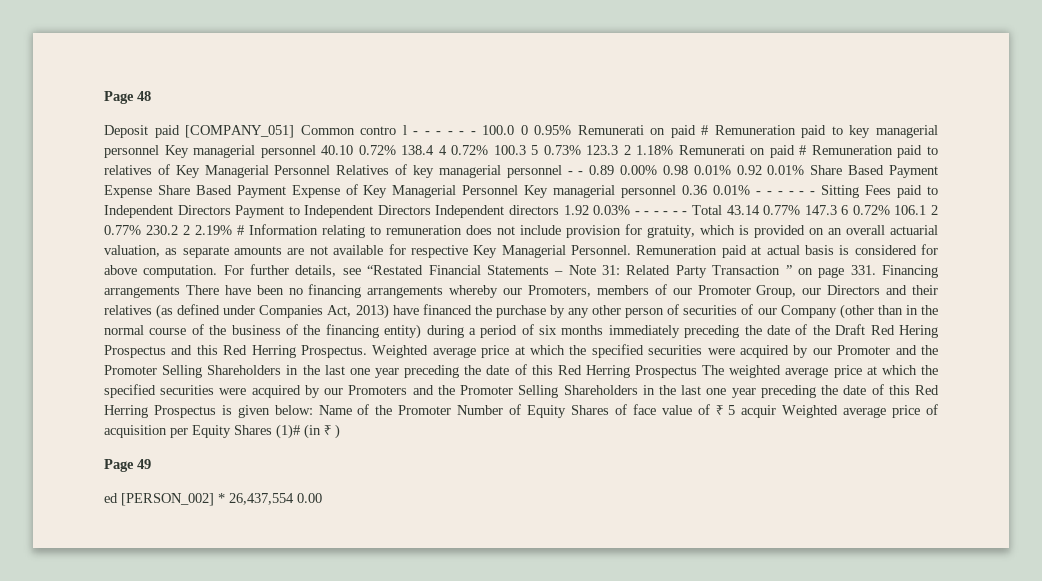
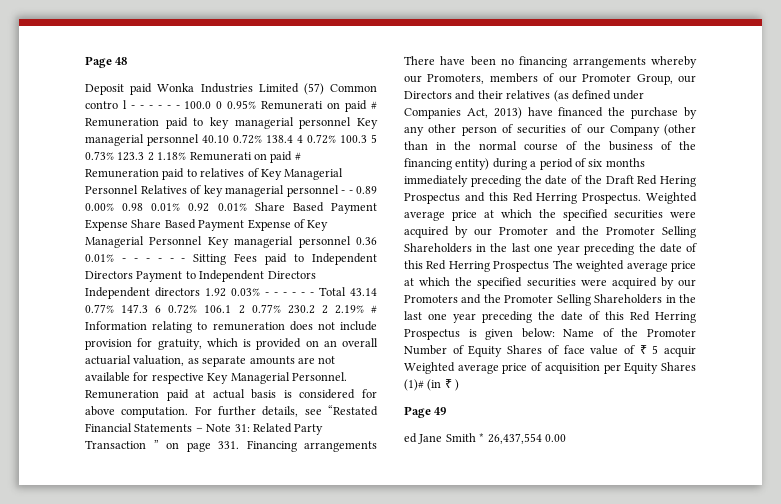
- Deposit paid [COMPANY_051] Common contro l - - - - - - 100.0 0 0.95% Remunerati on paid # Remuneration paid to key managerial personnel Key managerial personnel 40.10 0.72% 138.4 4 0.72% 100.3 5 0.73% 123.3 2 1.18% Remunerati on paid # Remuneration paid to relatives of Key Managerial Personnel Relatives of key managerial personnel - - 0.89 0.00% 0.98 0.01% 0.92 0.01% Share Based Payment Expense Share Based Payment Expense of Key Managerial Personnel Key managerial personnel 0.36 0.01% - - - - - - Sitting Fees paid to Independent Directors Payment to Independent Directors Independent directors 1.92 0.03% - - - - - - Total 43.14 0.77% 147.3 6 0.72% 106.1 2 0.77% 230.2 2 2.19% # Information relating to remuneration does not include provision for gratuity, which is provided on an overall actuarial valuation, as separate amounts are not available for respective Key Managerial Personnel.
+ Deposit paid Wonka Industries Limited (57) Common contro l - - - - - - 100.0 0 0.95% Remunerati on paid # Remuneration paid to key managerial personnel Key managerial personnel 40.10 0.72% 138.4 4 0.72% 100.3 5 0.73% 123.3 2 1.18% Remunerati on paid # Remuneration paid to relatives of Key Managerial Personnel Relatives of key managerial personnel - - 0.89 0.00% 0.98 0.01% 0.92 0.01% Share Based Payment Expense Share Based Payment Expense of Key Managerial Personnel Key managerial personnel 0.36 0.01% - - - - - - Sitting Fees paid to Independent Directors Payment to Independent Directors Independent directors 1.92 0.03% - - - - - - Total 43.14 0.77% 147.3 6 0.72% 106.1 2 0.77% 230.2 2 2.19% # Information relating to remuneration does not include provision for gratuity, which is provided on an overall actuarial valuation, as separate amounts are not available for respective Key Managerial Personnel.
- ed [PERSON_002] * 26,437,554 0.00
+ ed Jane Smith * 26,437,554 0.00

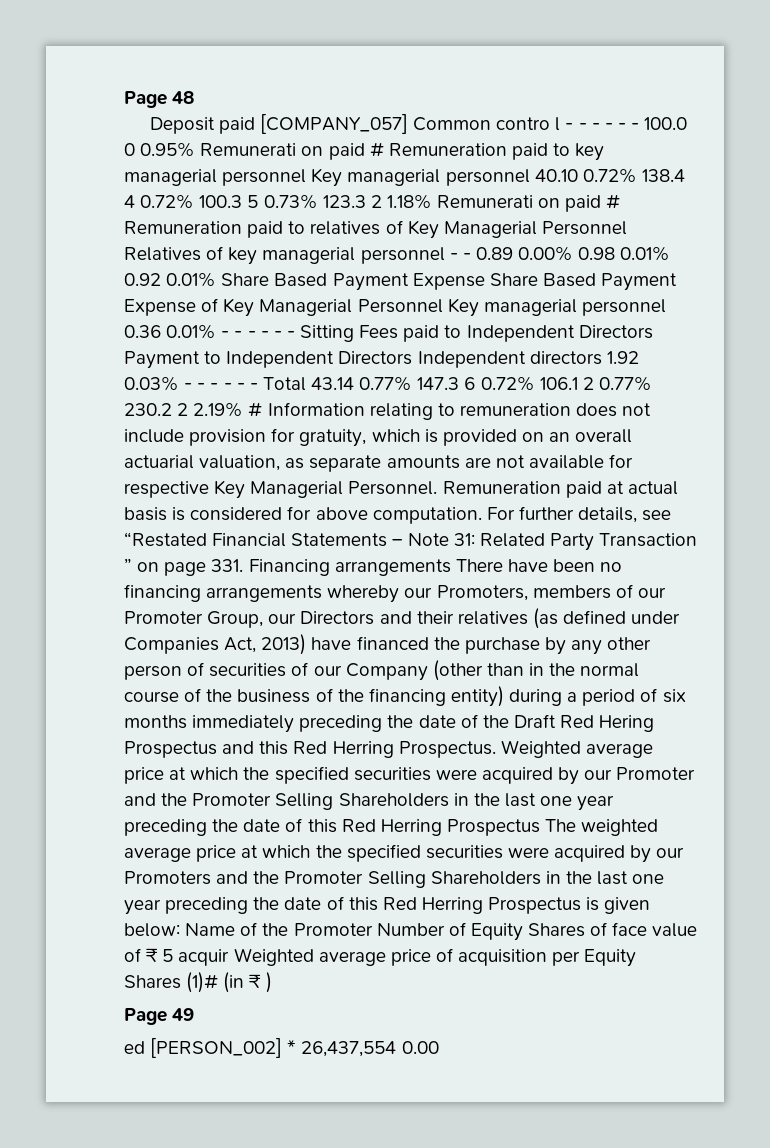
- Deposit paid Wonka Industries Limited (57) Common contro l - - - - - - 100.0 0 0.95% Remunerati on paid # Remuneration paid to key managerial personnel Key managerial personnel 40.10 0.72% 138.4 4 0.72% 100.3 5 0.73% 123.3 2 1.18% Remunerati on paid # Remuneration paid to relatives of Key Managerial Personnel Relatives of key managerial personnel - - 0.89 0.00% 0.98 0.01% 0.92 0.01% Share Based Payment Expense Share Based Payment Expense of Key Managerial Personnel Key managerial personnel 0.36 0.01% - - - - - - Sitting Fees paid to Independent Directors Payment to Independent Directors Independent directors 1.92 0.03% - - - - - - Total 43.14 0.77% 147.3 6 0.72% 106.1 2 0.77% 230.2 2 2.19% # Information relating to remuneration does not include provision for gratuity, which is provided on an overall actuarial valuation, as separate amounts are not available for respective Key Managerial Personnel.
+ Deposit paid [COMPANY_057] Common contro l - - - - - - 100.0 0 0.95% Remunerati on paid # Remuneration paid to key managerial personnel Key managerial personnel 40.10 0.72% 138.4 4 0.72% 100.3 5 0.73% 123.3 2 1.18% Remunerati on paid # Remuneration paid to relatives of Key Managerial Personnel Relatives of key managerial personnel - - 0.89 0.00% 0.98 0.01% 0.92 0.01% Share Based Payment Expense Share Based Payment Expense of Key Managerial Personnel Key managerial personnel 0.36 0.01% - - - - - - Sitting Fees paid to Independent Directors Payment to Independent Directors Independent directors 1.92 0.03% - - - - - - Total 43.14 0.77% 147.3 6 0.72% 106.1 2 0.77% 230.2 2 2.19% # Information relating to remuneration does not include provision for gratuity, which is provided on an overall actuarial valuation, as separate amounts are not available for respective Key Managerial Personnel.
- ed Jane Smith * 26,437,554 0.00
+ ed [PERSON_002] * 26,437,554 0.00

